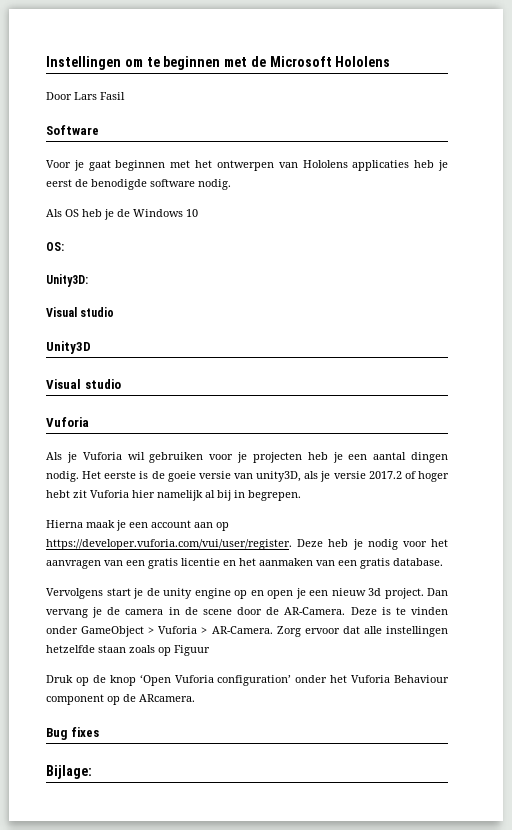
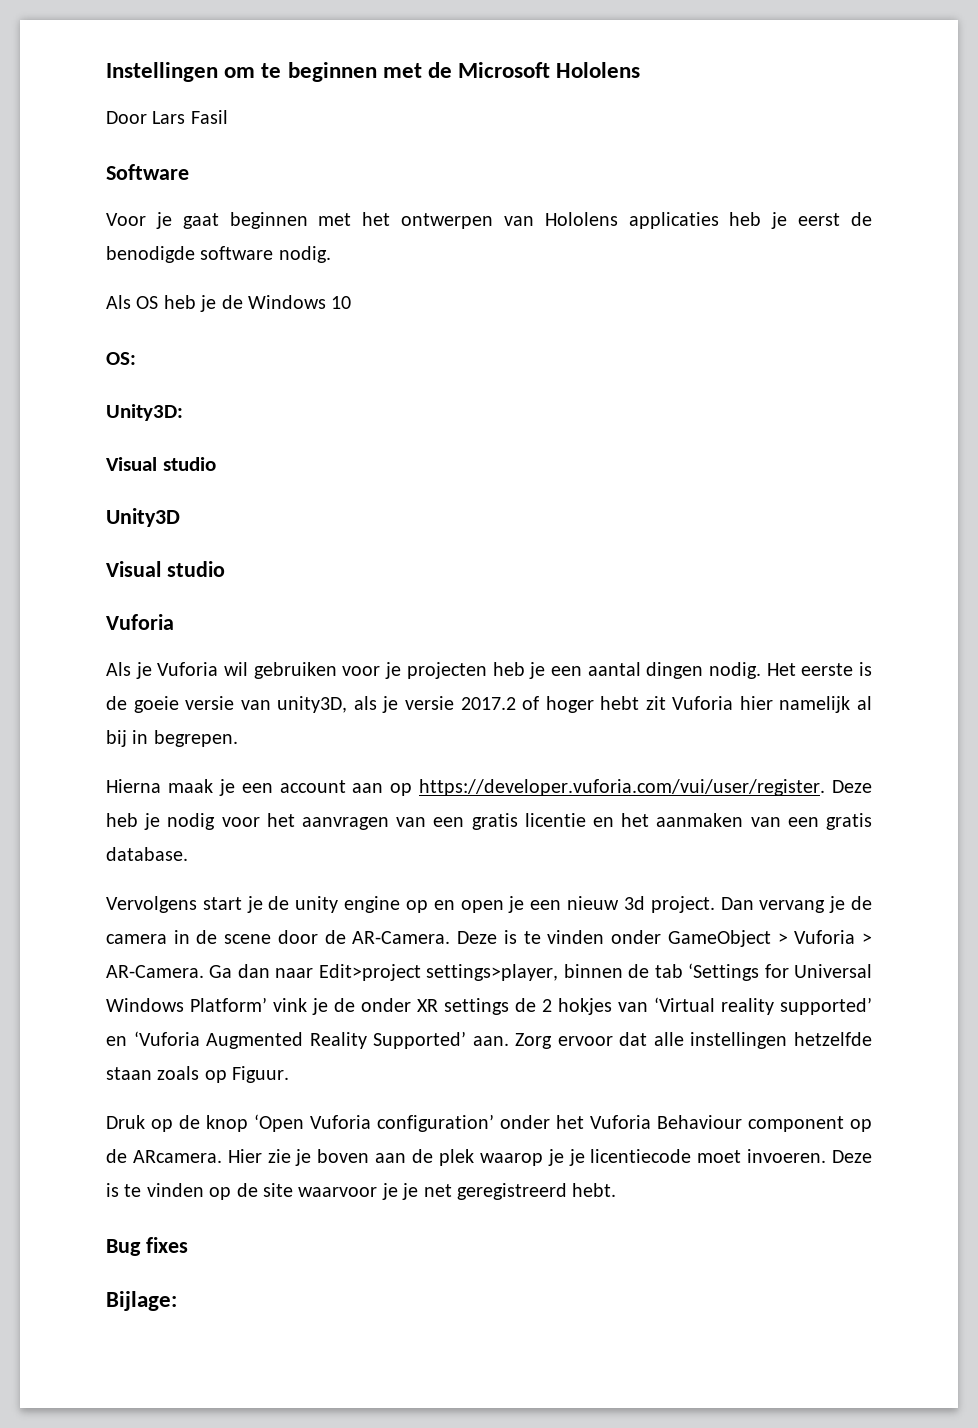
+ Ga dan naar Edit>project settings>player, binnen de tab ‘Settings for Universal Windows Platform’ vink je de onder XR settings de 2 hokjes van ‘Virtual reality supported’ en ‘Vuforia Augmented Reality Supported’ aan.
- Zorg ervoor dat alle instellingen hetzelfde staan zoals op Figuur
+ Zorg ervoor dat alle instellingen hetzelfde staan zoals op Figuur.
+ Hier zie je boven aan de plek waarop je je licentiecode moet invoeren. Deze is te vinden op de site waarvoor je je net geregistreerd hebt.

